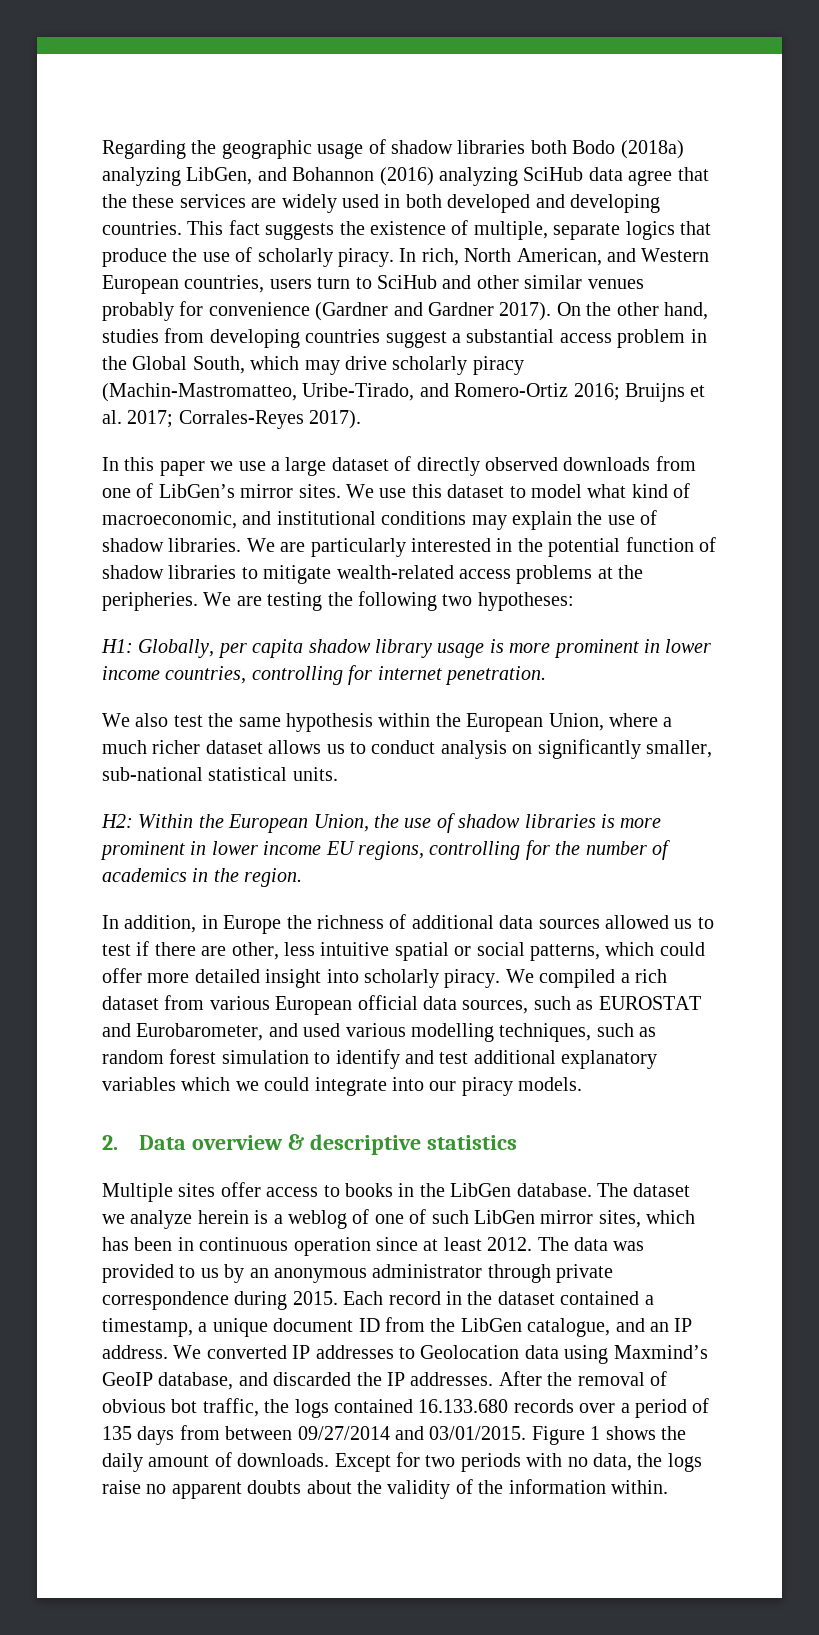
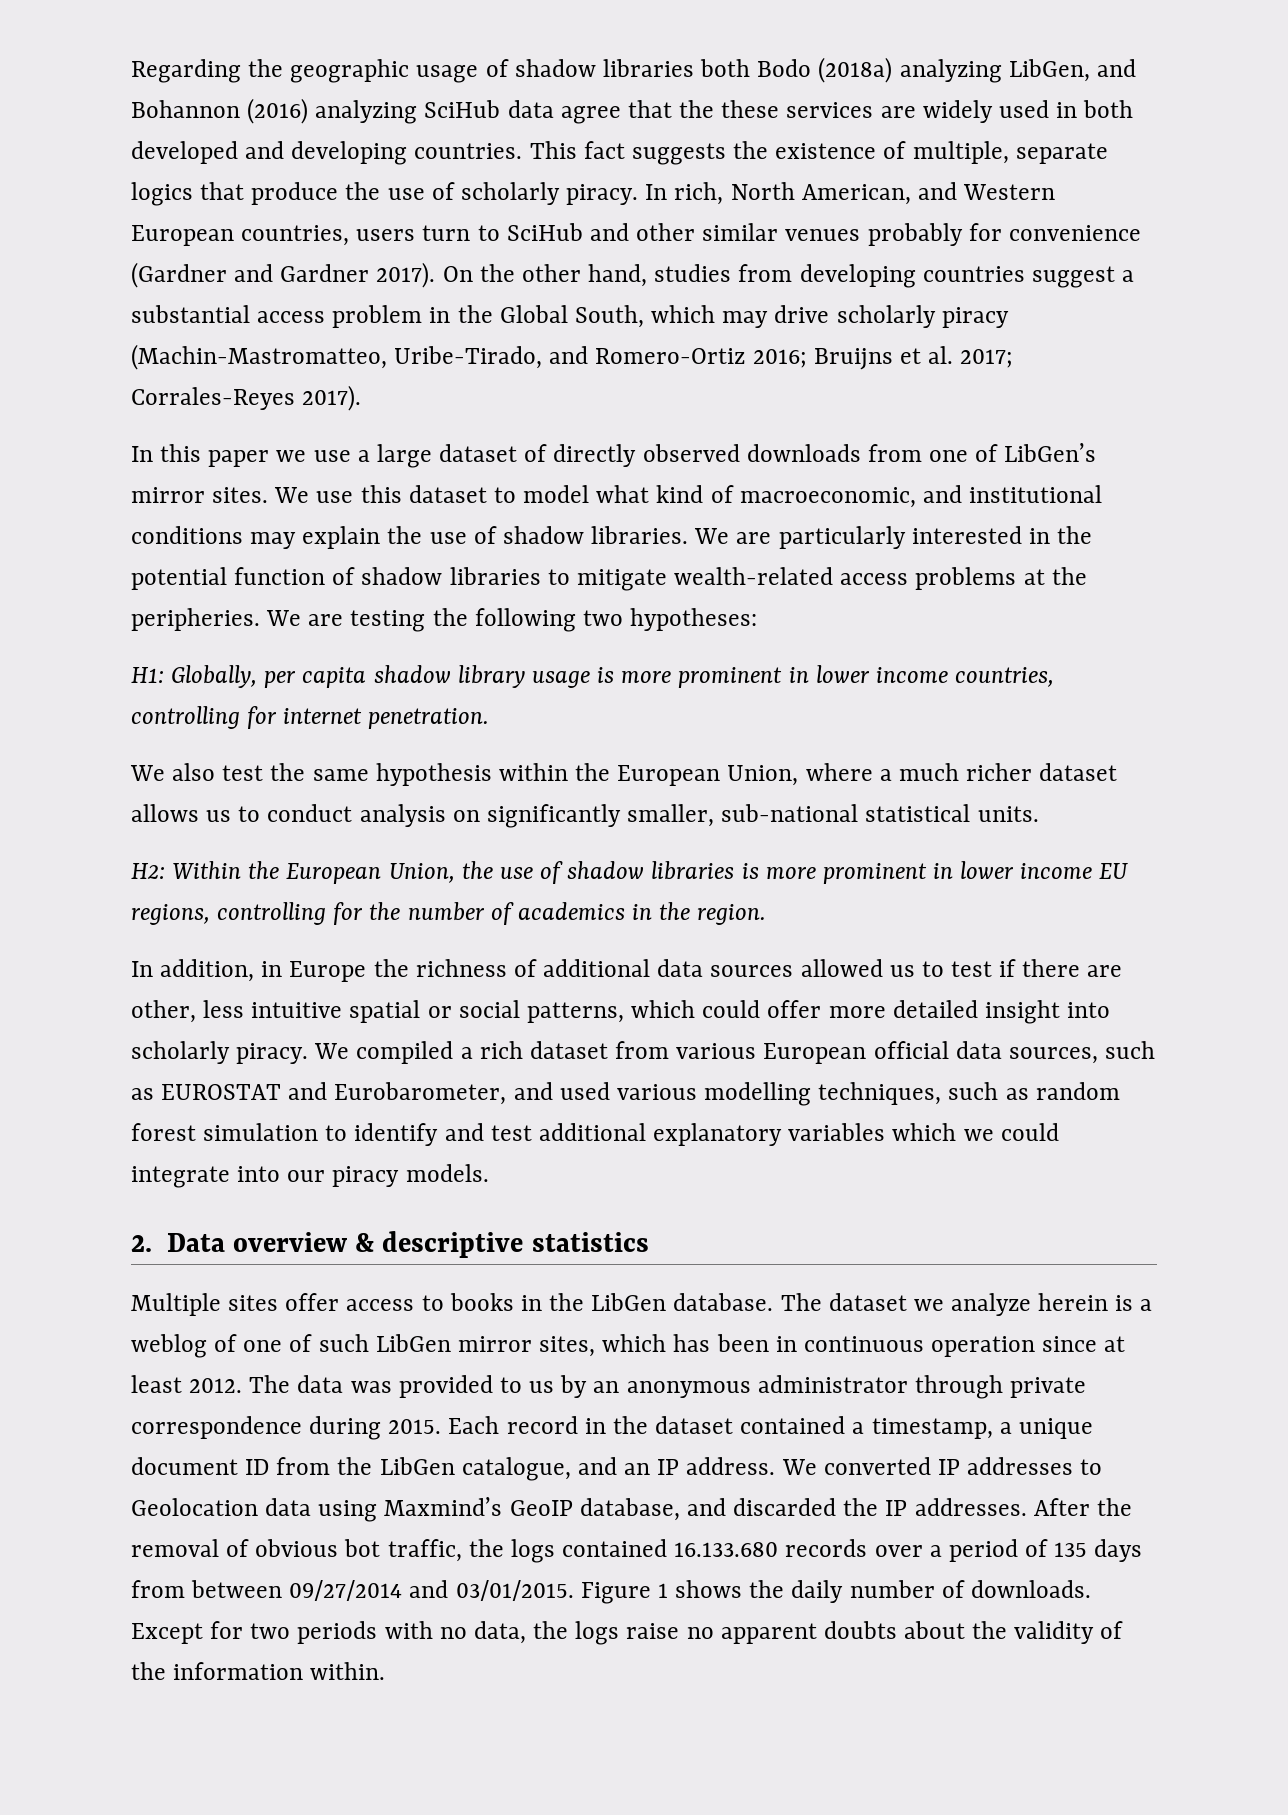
- Figure 1 shows the daily amount of downloads.
+ Figure 1 shows the daily number of downloads.

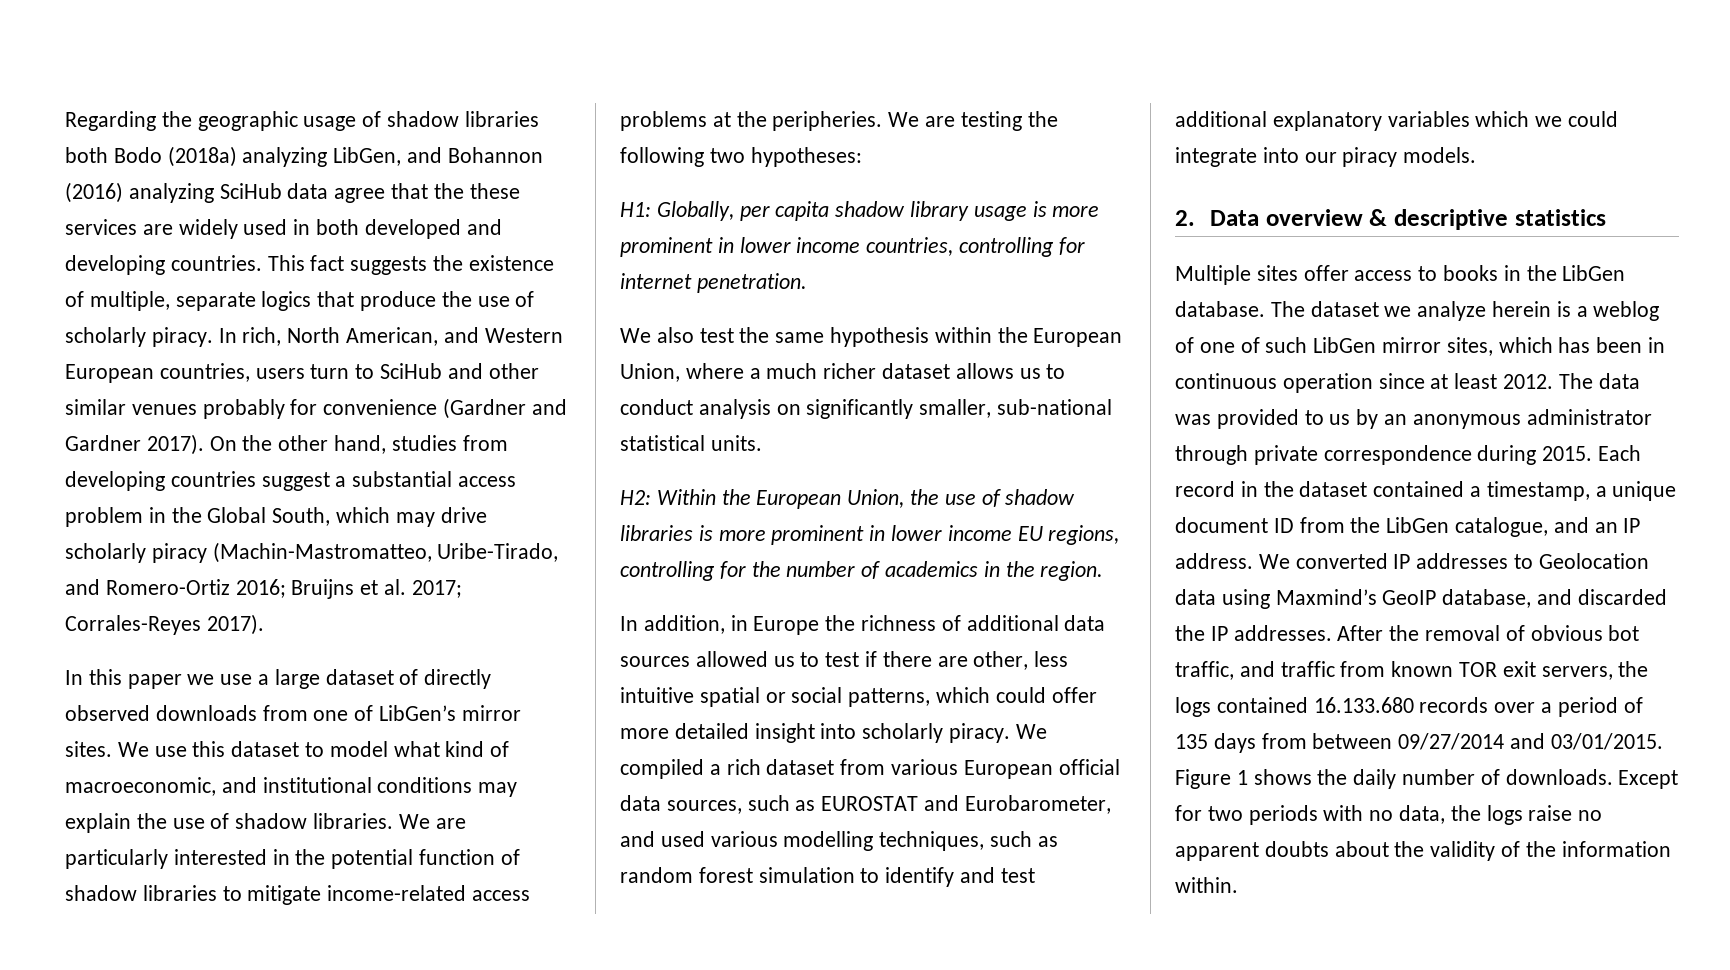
- We are particularly interested in the potential function of shadow libraries to mitigate wealth-related access problems at the peripheries.
+ We are particularly interested in the potential function of shadow libraries to mitigate income-related access problems at the peripheries.
- After the removal of obvious bot traffic, the logs contained 16.133.680 records over a period of 135 days from between 09/27/2014 and 03/01/2015.
+ After the removal of obvious bot traffic, and traffic from known TOR exit servers, the logs contained 16.133.680 records over a period of 135 days from between 09/27/2014 and 03/01/2015.

